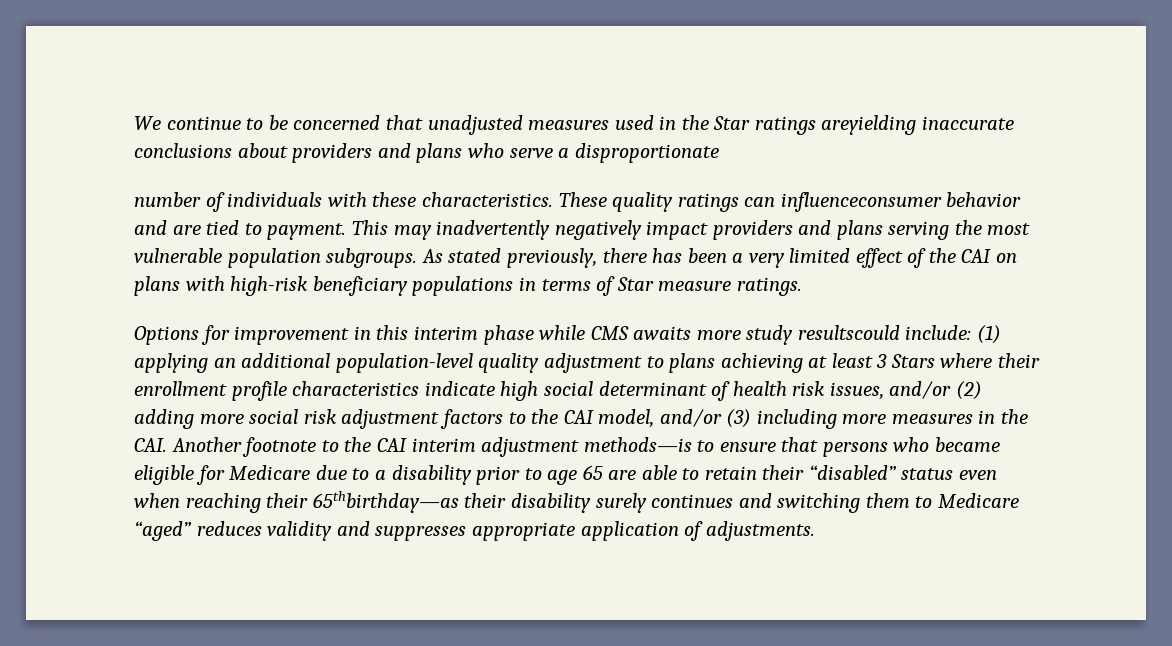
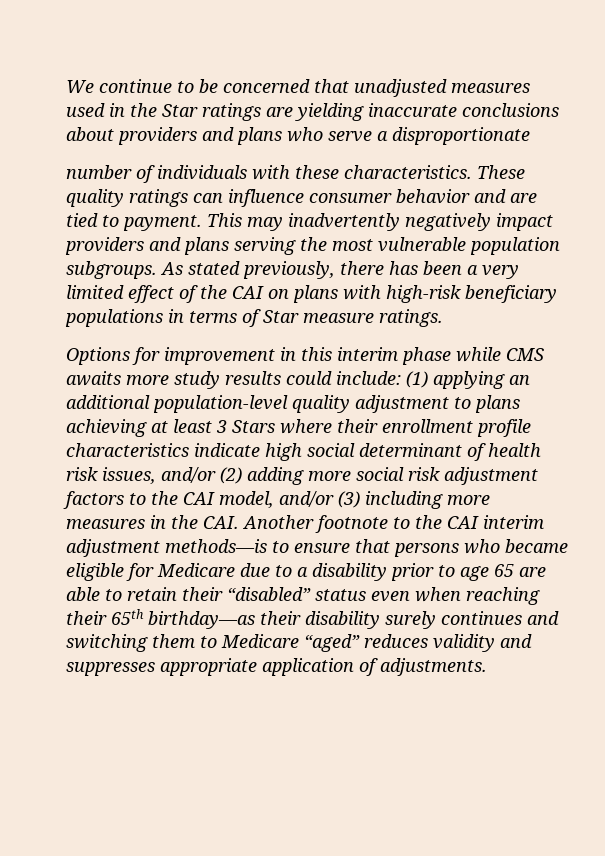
- We continue to be concerned that unadjusted measures used in the Star ratings areyielding inaccurate conclusions about providers and plans who serve a disproportionate
+ We continue to be concerned that unadjusted measures used in the Star ratings are yielding inaccurate conclusions about providers and plans who serve a disproportionate
- These quality ratings can influenceconsumer behavior and are tied to payment.
+ These quality ratings can influence consumer behavior and are tied to payment.
- Options for improvement in this interim phase while CMS awaits more study resultscould include:
+ Options for improvement in this interim phase while CMS awaits more study results could include:
- (1) applying an additional population-level quality adjustment to plans achieving at least 3 Stars where their enrollment profile characteristics indicate high social determinant of health risk issues, and/or (2) adding more social risk adjustment factors to the CAI model, and/or (3) including more measures in the CAI. Another footnote to the CAI interim adjustment methods—is to ensure that persons who became eligible for Medicare due to a disability prior to age 65 are able to retain their “disabled” status even when reaching their 65thbirthday—as their disability surely continues and switching them to Medicare “aged” reduces validity and suppresses appropriate application of adjustments.
+ (1) applying an additional population-level quality adjustment to plans achieving at least 3 Stars where their enrollment profile characteristics indicate high social determinant of health risk issues, and/or (2) adding more social risk adjustment factors to the CAI model, and/or (3) including more measures in the CAI. Another footnote to the CAI interim adjustment methods—is to ensure that persons who became eligible for Medicare due to a disability prior to age 65 are able to retain their “disabled” status even when reaching their 65th birthday—as their disability surely continues and switching them to Medicare “aged” reduces validity and suppresses appropriate application of adjustments.

